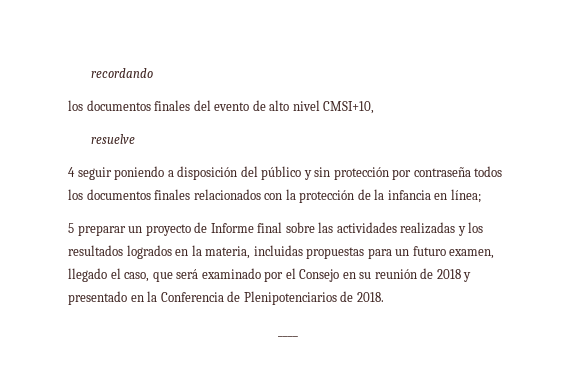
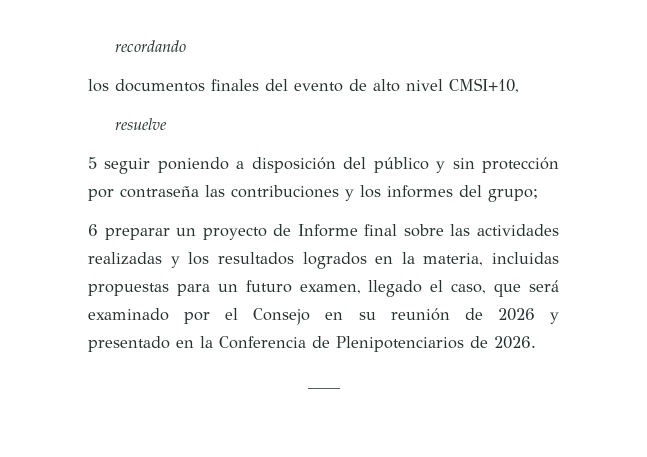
- 4 seguir poniendo a disposición del público y sin protección por contraseña todos los documentos finales relacionados con la protección de la infancia en línea;
- 5 preparar un proyecto de Informe final sobre las actividades realizadas y los resultados logrados en la materia, incluidas propuestas para un futuro examen, llegado el caso, que será examinado por el Consejo en su reunión de 2018 y presentado en la Conferencia de Plenipotenciarios de 2018.
+ 5 seguir poniendo a disposición del público y sin protección por contraseña las contribuciones y los informes del grupo;
+ 6 preparar un proyecto de Informe final sobre las actividades realizadas y los resultados logrados en la materia, incluidas propuestas para un futuro examen, llegado el caso, que será examinado por el Consejo en su reunión de 2026 y presentado en la Conferencia de Plenipotenciarios de 2026.

